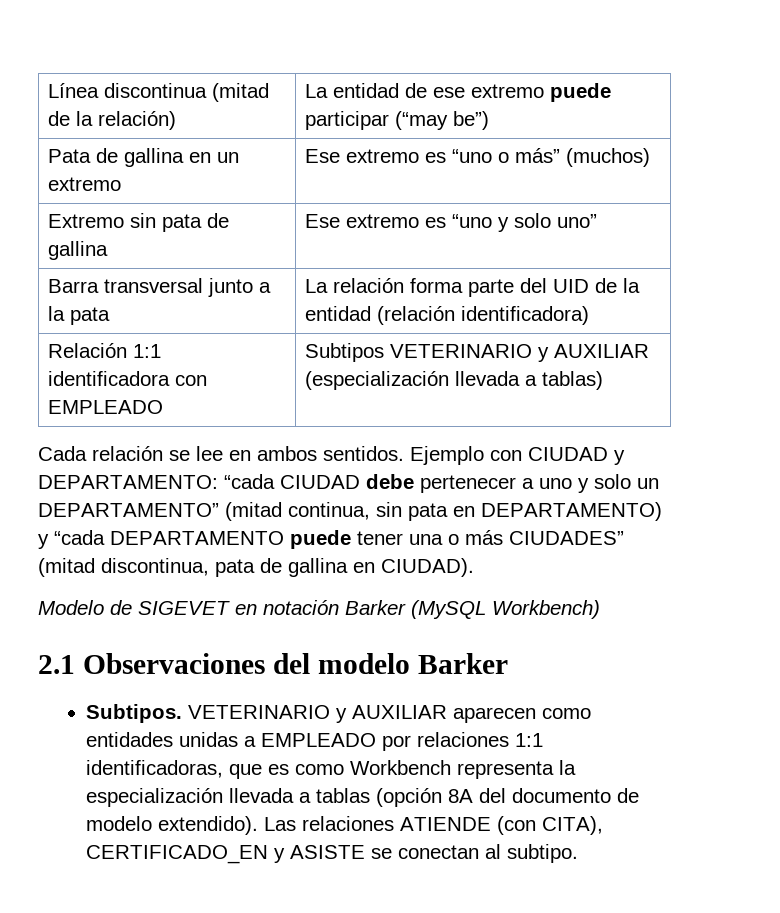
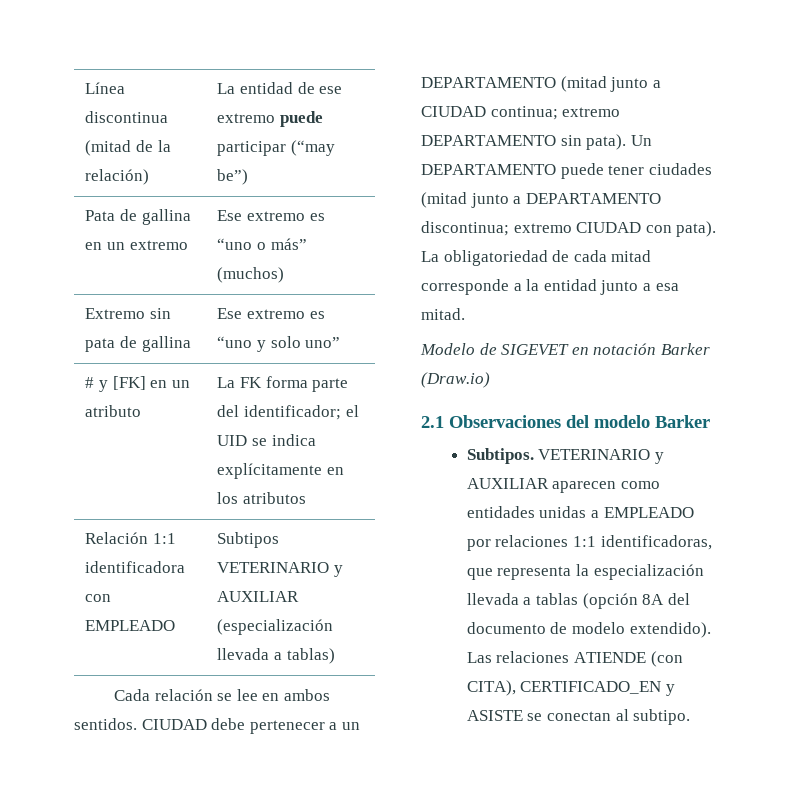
- Barra transversal junto a la pata | La relación forma parte del UID de la entidad (relación identificadora)
+ # y [FK] en un atributo | La FK forma parte del identificador; el UID se indica explícitamente en los atributos
- Ejemplo con CIUDAD y DEPARTAMENTO: “cada CIUDAD debe pertenecer a uno y solo un DEPARTAMENTO” (mitad continua, sin pata en DEPARTAMENTO) y “cada DEPARTAMENTO puede tener una o más CIUDADES” (mitad discontinua, pata de gallina en CIUDAD).
+ CIUDAD debe pertenecer a un DEPARTAMENTO (mitad junto a CIUDAD continua; extremo DEPARTAMENTO sin pata). Un DEPARTAMENTO puede tener ciudades (mitad junto a DEPARTAMENTO discontinua; extremo CIUDAD con pata). La obligatoriedad de cada mitad corresponde a la entidad junto a esa mitad.
- Modelo de SIGEVET en notación Barker (MySQL Workbench)
+ Modelo de SIGEVET en notación Barker (Draw.io)
- VETERINARIO y AUXILIAR aparecen como entidades unidas a EMPLEADO por relaciones 1:1 identificadoras, que es como Workbench representa la especialización llevada a tablas (opción 8A del documento de modelo extendido).
+ VETERINARIO y AUXILIAR aparecen como entidades unidas a EMPLEADO por relaciones 1:1 identificadoras, que representa la especialización llevada a tablas (opción 8A del documento de modelo extendido).

